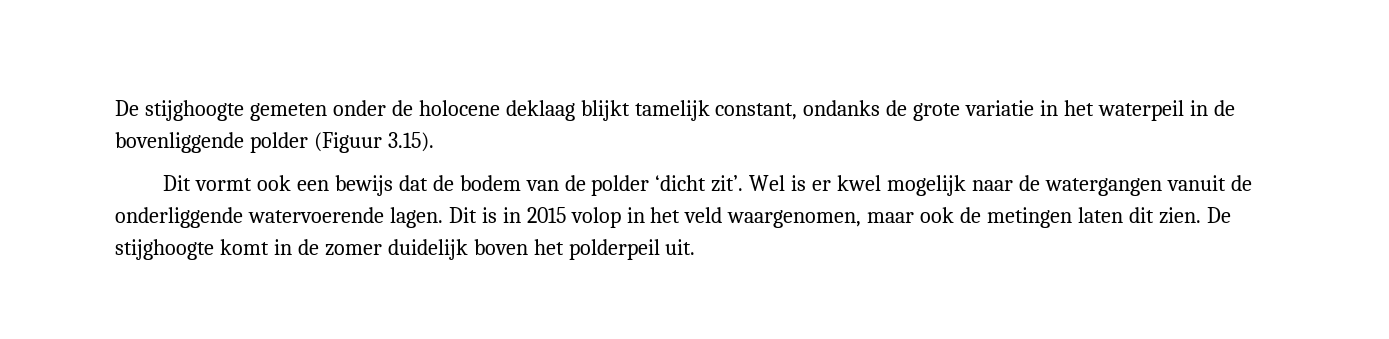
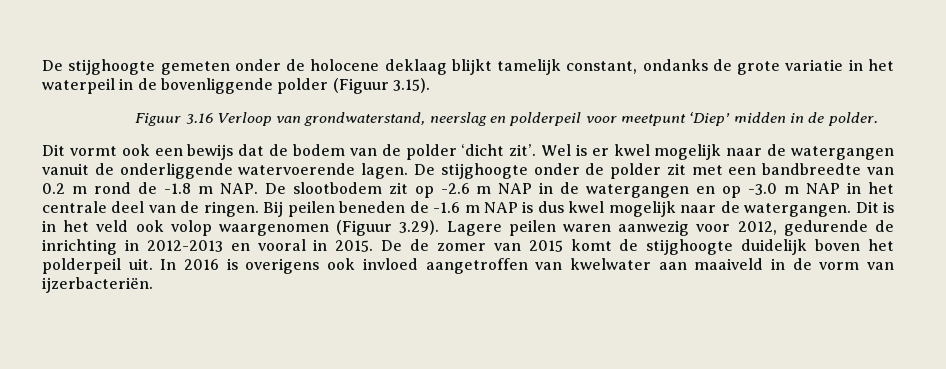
+ Figuur 3.16 Verloop van grondwaterstand, neerslag en polderpeil voor meetpunt ‘Diep’ midden in de polder.
- Dit is in 2015 volop in het veld waargenomen, maar ook de metingen laten dit zien. De stijghoogte komt in de zomer duidelijk boven het polderpeil uit.
+ De stijghoogte onder de polder zit met een bandbreedte van 0.2 m rond de -1.8 m NAP. De slootbodem zit op -2.6 m NAP in de watergangen en op -3.0 m NAP in het centrale deel van de ringen. Bij peilen beneden de -1.6 m NAP is dus kwel mogelijk naar de watergangen. Dit is in het veld ook volop waargenomen (Figuur 3.29). Lagere peilen waren aanwezig voor 2012, gedurende de inrichting in 2012-2013 en vooral in 2015. De de zomer van 2015 komt de stijghoogte duidelijk boven het polderpeil uit.
+ In 2016 is overigens ook invloed aangetroffen van kwelwater aan maaiveld in de vorm van ijzerbacteriën.

